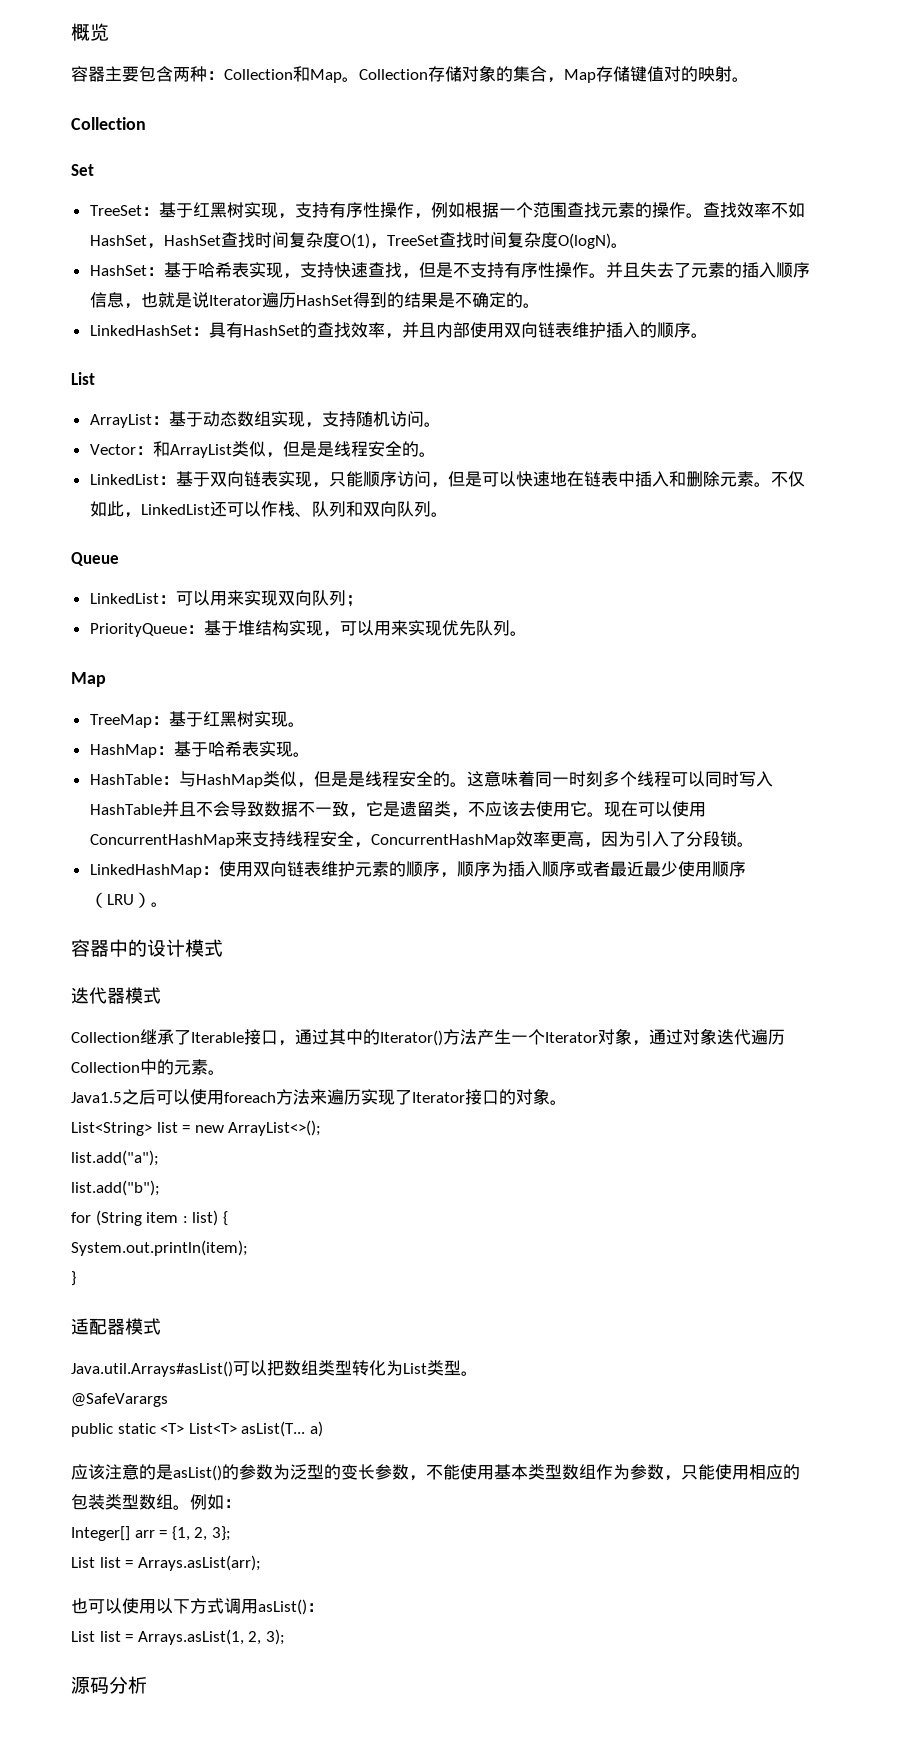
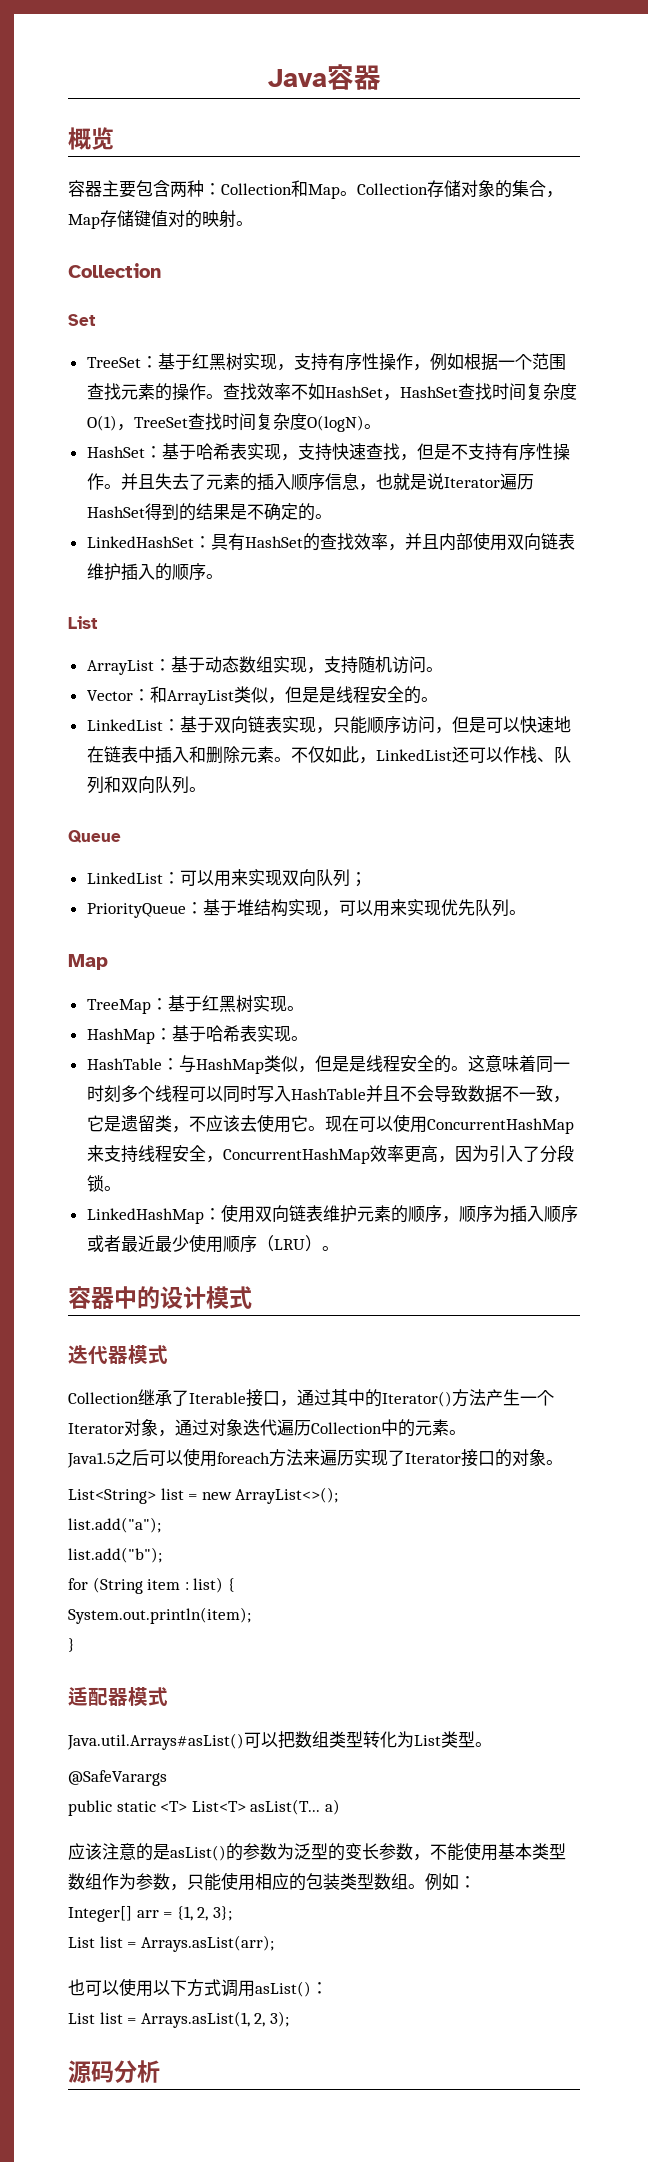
+ Java容器

